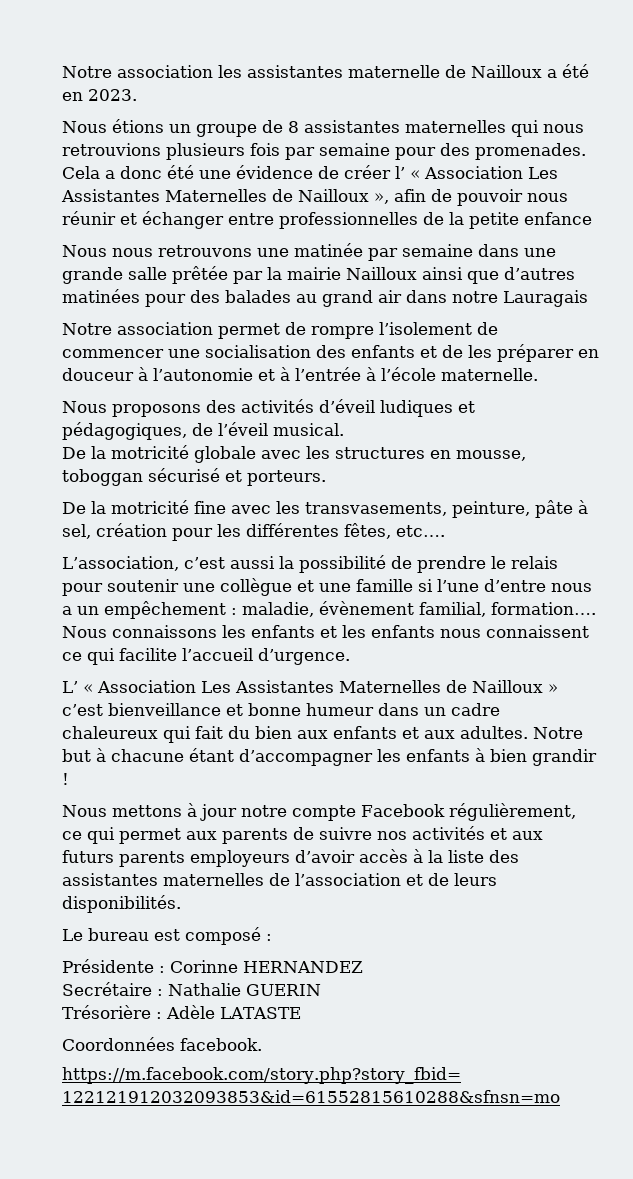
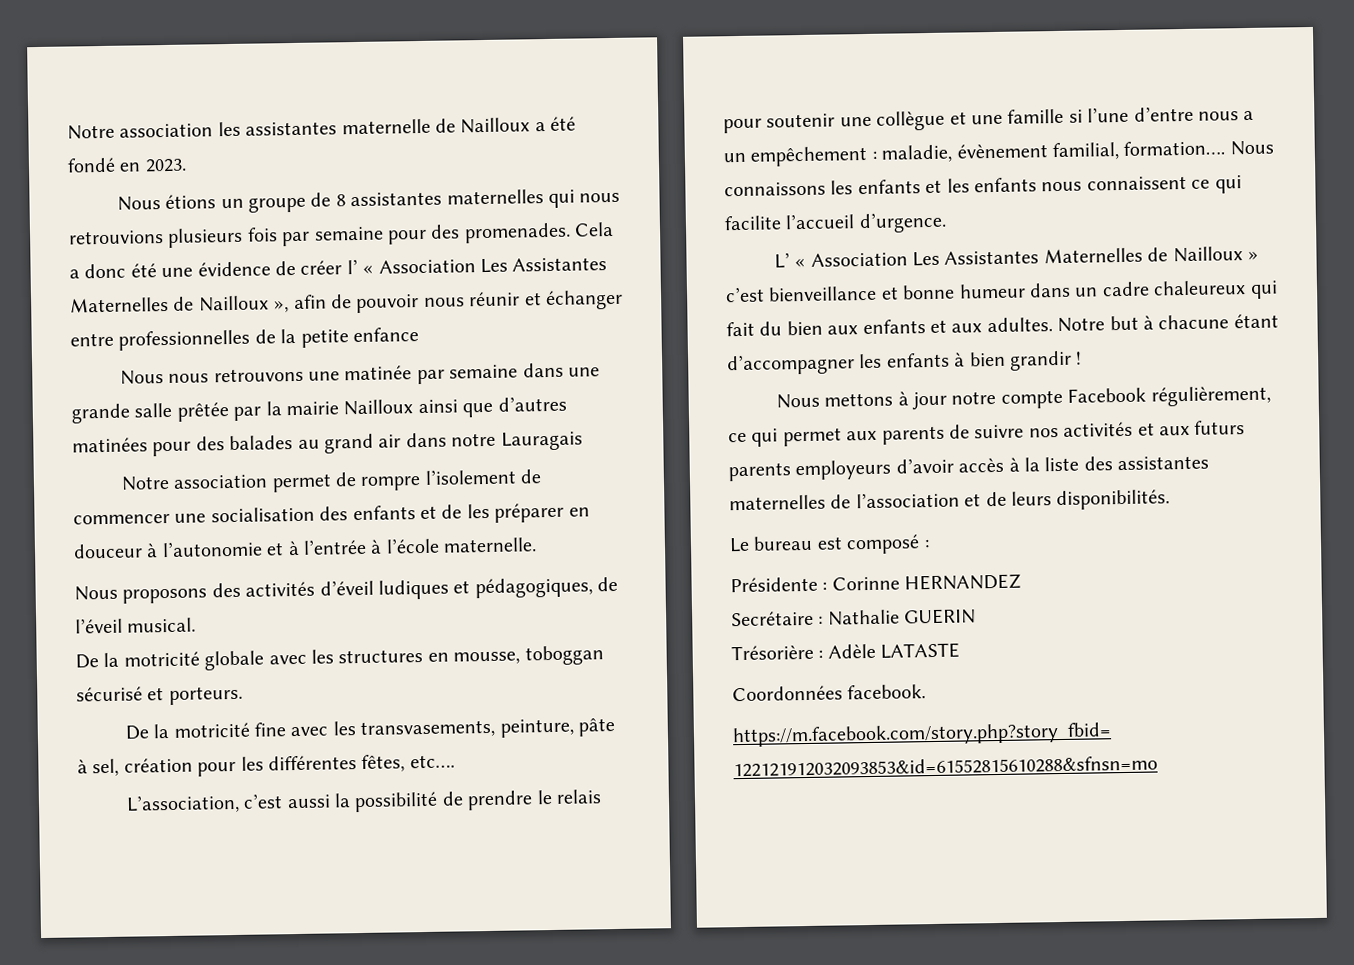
- Notre association les assistantes maternelle de Nailloux a été en 2023.
+ Notre association les assistantes maternelle de Nailloux a été fondé en 2023.

